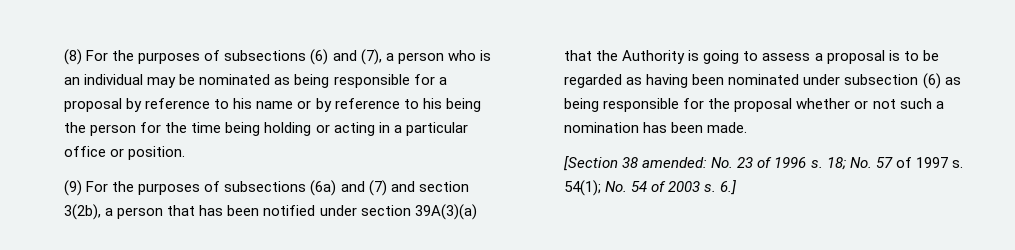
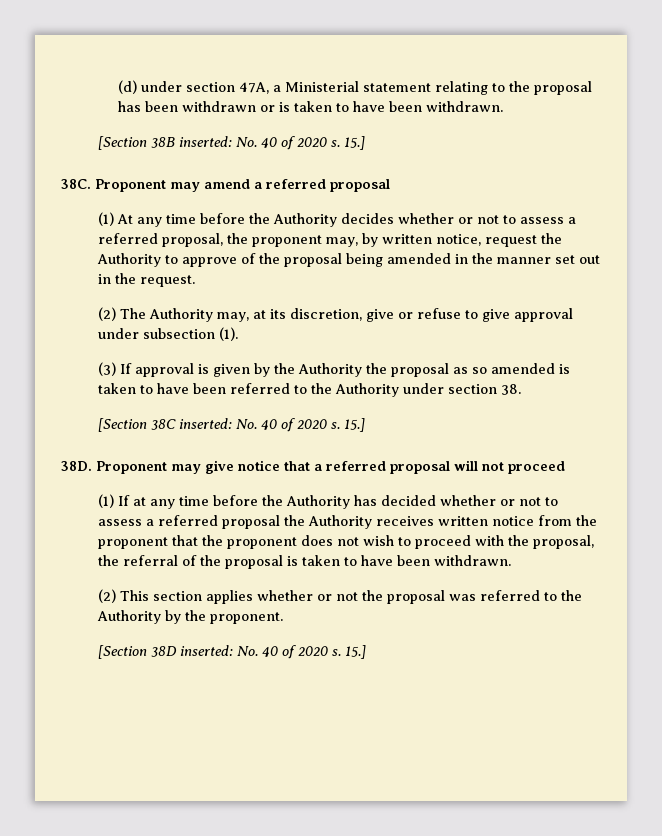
- (8) For the purposes of subsections (6) and (7), a person who is an individual may be nominated as being responsible for a proposal by reference to his name or by reference to his being the person for the time being holding or acting in a particular office or position.
- (9) For the purposes of subsections (6a) and (7) and section 3(2b), a person that has been notified under section 39A(3)(a) that the Authority is going to assess a proposal is to be regarded as having been nominated under subsection (6) as being responsible for the proposal whether or not such a nomination has been made.
- [Section 38 amended: No. 23 of 1996 s. 18; No. 57 of 1997 s. 54(1); No. 54 of 2003 s. 6.]
+ (d) under section 47A, a Ministerial statement relating to the proposal has been withdrawn or is taken to have been withdrawn.
+ [Section 38B inserted: No. 40 of 2020 s. 15.]
+ 38C. Proponent may amend a referred proposal
+ (1) At any time before the Authority decides whether or not to assess a referred proposal, the proponent may, by written notice, request the Authority to approve of the proposal being amended in the manner set out in the request.
+ (2) The Authority may, at its discretion, give or refuse to give approval under subsection (1).
+ (3) If approval is given by the Authority the proposal as so amended is taken to have been referred to the Authority under section 38.
+ [Section 38C inserted: No. 40 of 2020 s. 15.]
+ 38D. Proponent may give notice that a referred proposal will not proceed
+ (1) If at any time before the Authority has decided whether or not to assess a referred proposal the Authority receives written notice from the proponent that the proponent does not wish to proceed with the proposal, the referral of the proposal is taken to have been withdrawn.
+ (2) This section applies whether or not the proposal was referred to the Authority by the proponent.
+ [Section 38D inserted: No. 40 of 2020 s. 15.]

